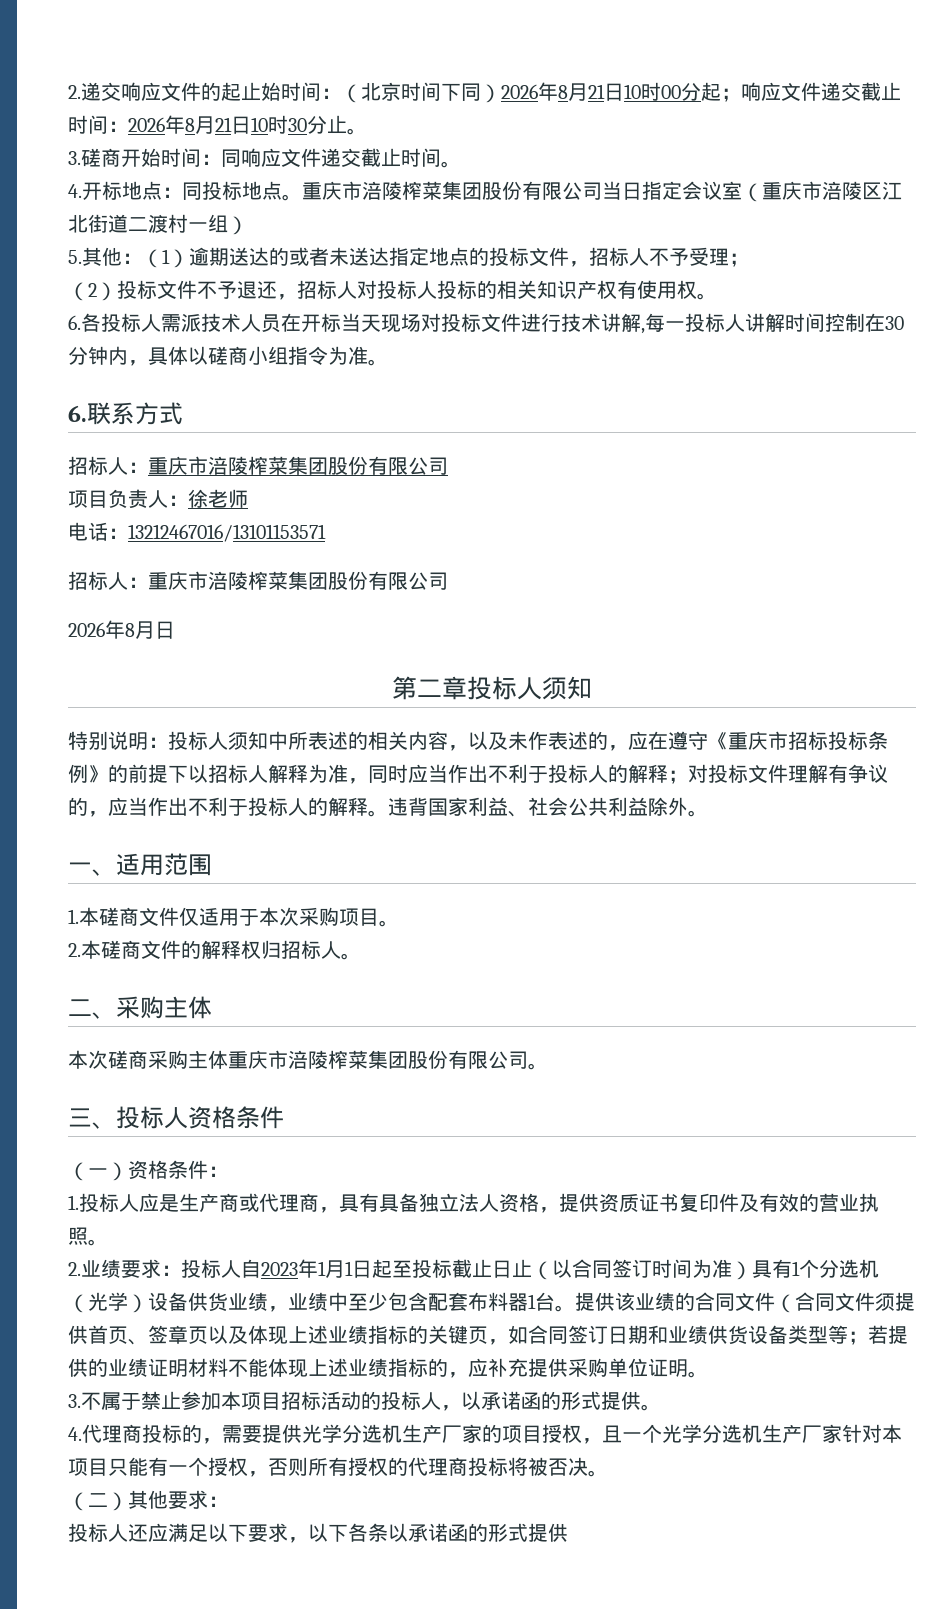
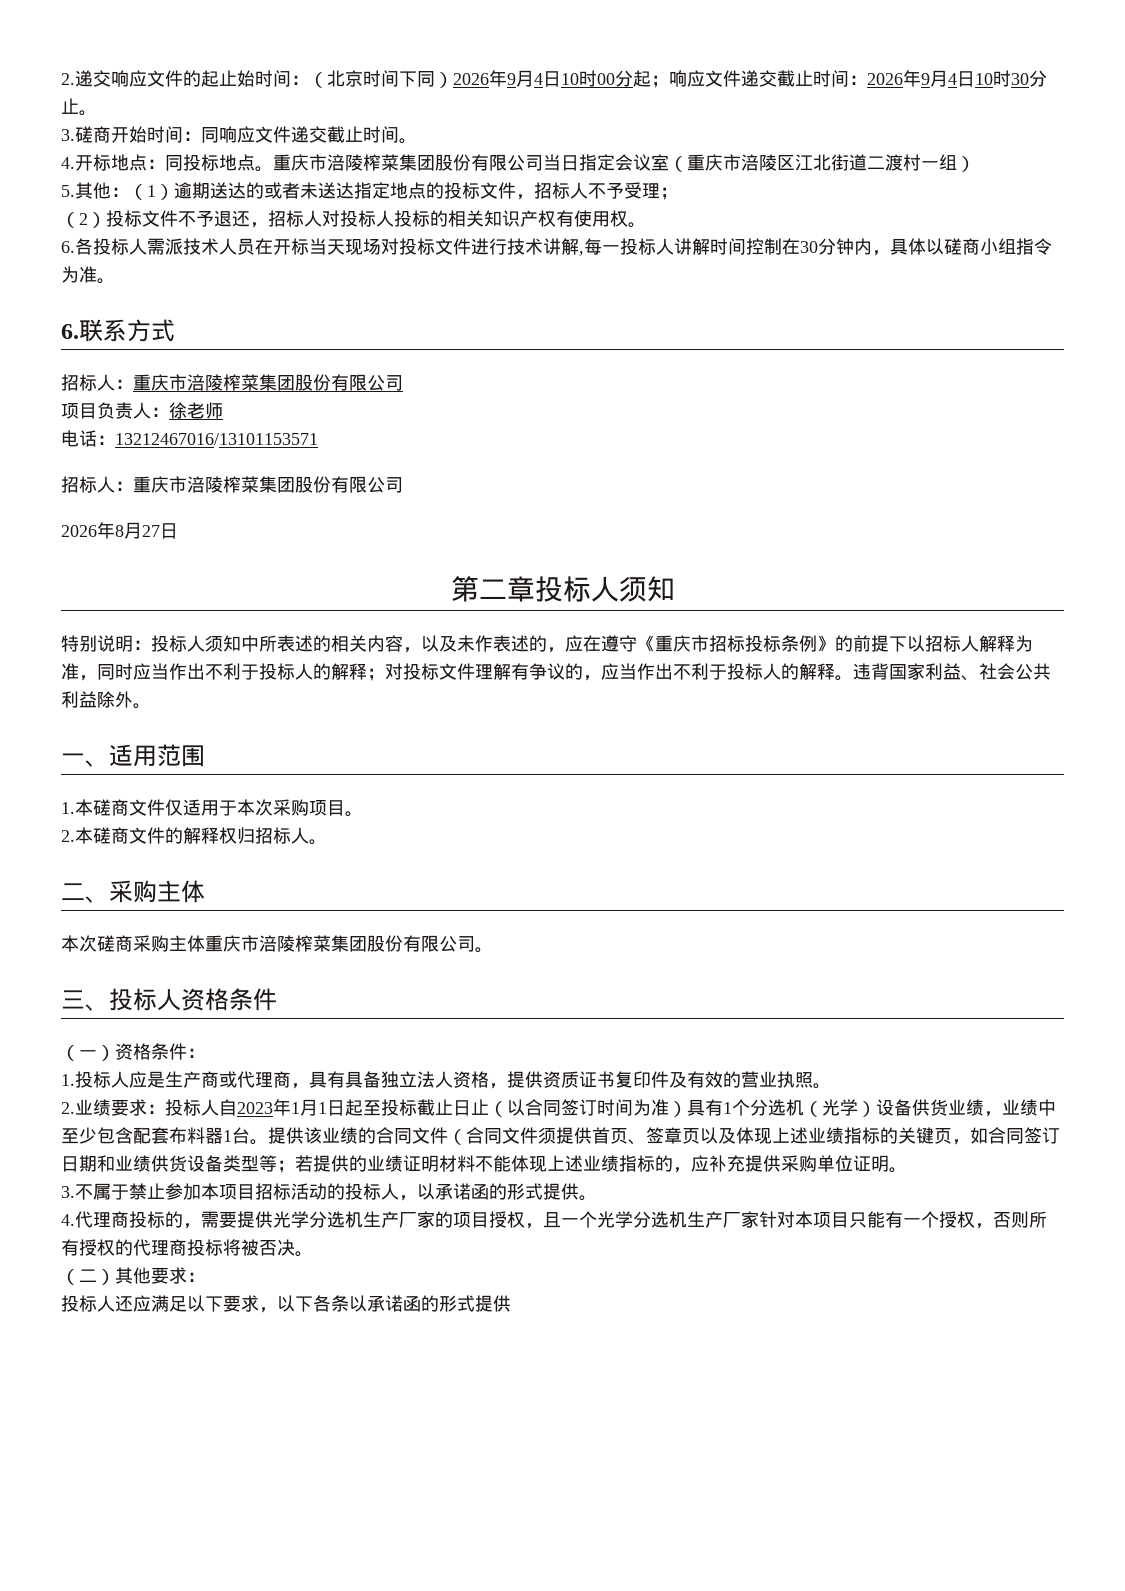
- 2.递交响应文件的起止始时间：（北京时间下同）2026年8月21日10时00分起；响应文件递交截止时间：2026年8月21日10时30分止。
+ 2.递交响应文件的起止始时间：（北京时间下同）2026年9月4日10时00分起；响应文件递交截止时间：2026年9月4日10时30分止。
- 2026年8月日
+ 2026年8月27日

